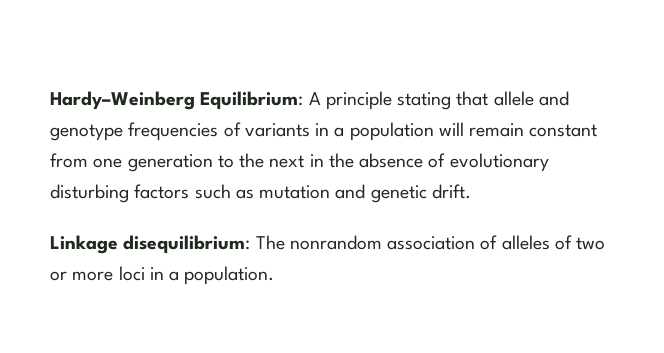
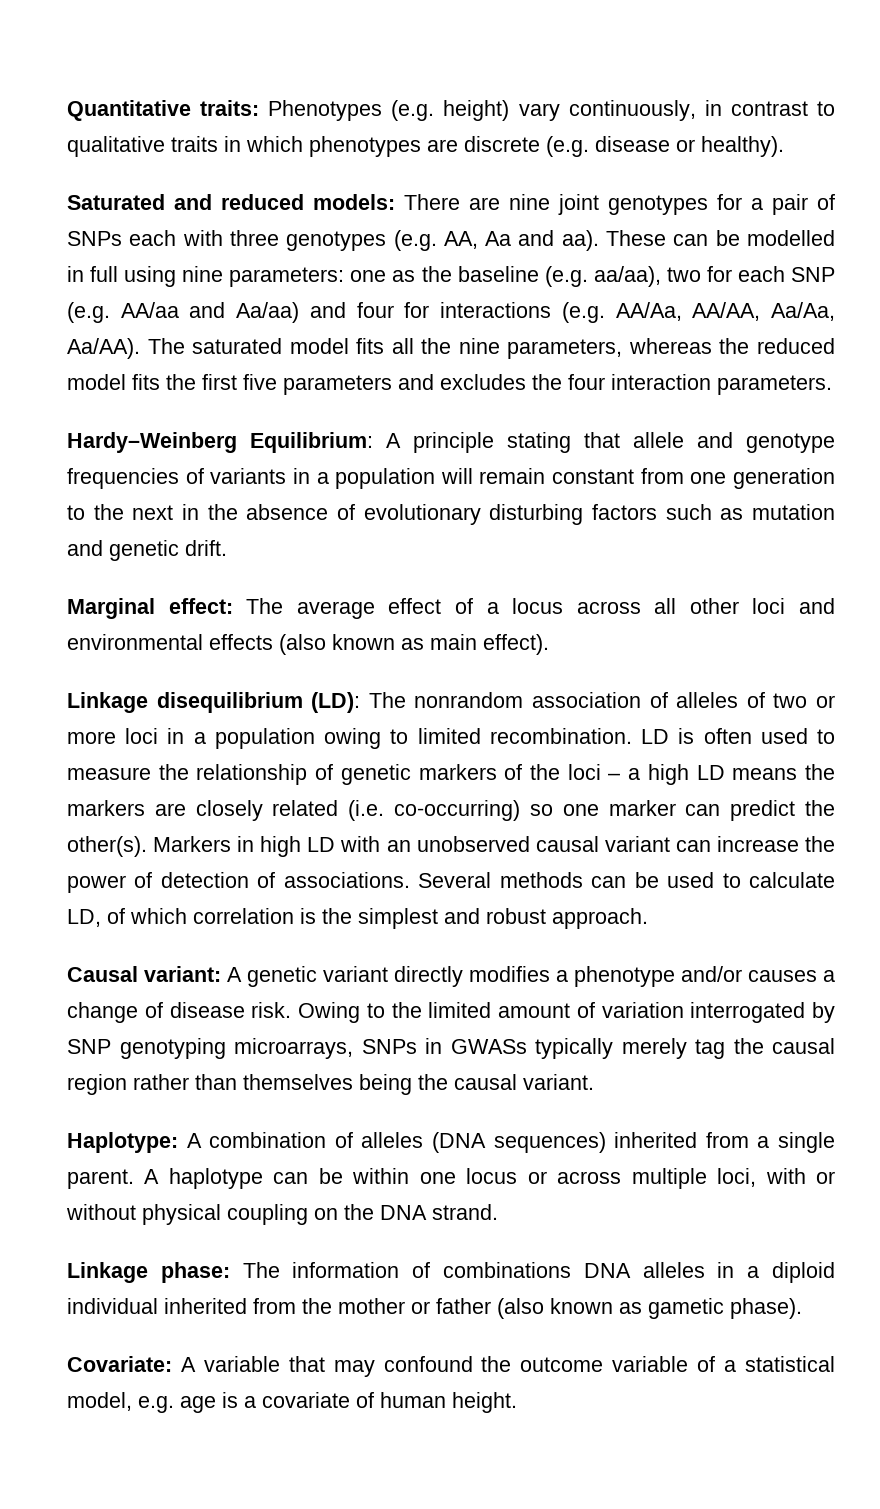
+ Quantitative traits: Phenotypes (e.g. height) vary continuously, in contrast to qualitative traits in which phenotypes are discrete (e.g. disease or healthy).
+ Saturated and reduced models: There are nine joint genotypes for a pair of SNPs each with three genotypes (e.g. AA, Aa and aa). These can be modelled in full using nine parameters: one as the baseline (e.g. aa/aa), two for each SNP (e.g. AA/aa and Aa/aa) and four for interactions (e.g. AA/Aa, AA/AA, Aa/Aa, Aa/AA). The saturated model fits all the nine parameters, whereas the reduced model fits the first five parameters and excludes the four interaction parameters.
- Linkage disequilibrium: The nonrandom association of alleles of two or more loci in a population.
+ Marginal effect: The average effect of a locus across all other loci and environmental effects (also known as main effect).
+ Linkage disequilibrium (LD): The nonrandom association of alleles of two or more loci in a population owing to limited recombination. LD is often used to measure the relationship of genetic markers of the loci – a high LD means the markers are closely related (i.e. co-occurring) so one marker can predict the other(s). Markers in high LD with an unobserved causal variant can increase the power of detection of associations. Several methods can be used to calculate LD, of which correlation is the simplest and robust approach.
+ Causal variant: A genetic variant directly modifies a phenotype and/or causes a change of disease risk. Owing to the limited amount of variation interrogated by SNP genotyping microarrays, SNPs in GWASs typically merely tag the causal region rather than themselves being the causal variant.
+ Haplotype: A combination of alleles (DNA sequences) inherited from a single parent. A haplotype can be within one locus or across multiple loci, with or without physical coupling on the DNA strand.
+ Linkage phase: The information of combinations DNA alleles in a diploid individual inherited from the mother or father (also known as gametic phase).
+ Covariate: A variable that may confound the outcome variable of a statistical model, e.g. age is a covariate of human height.

